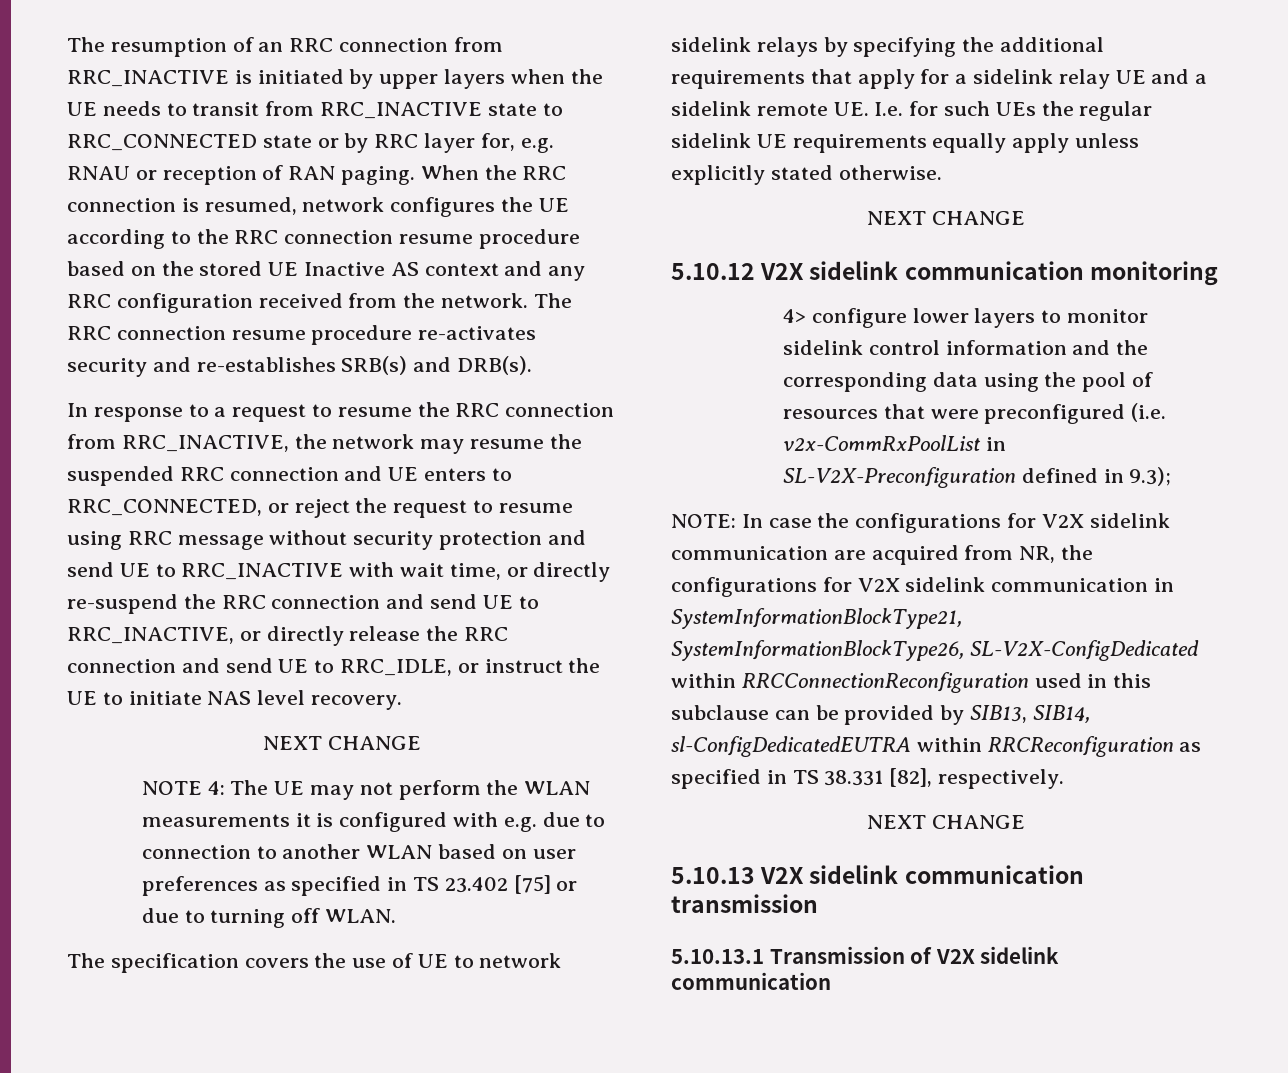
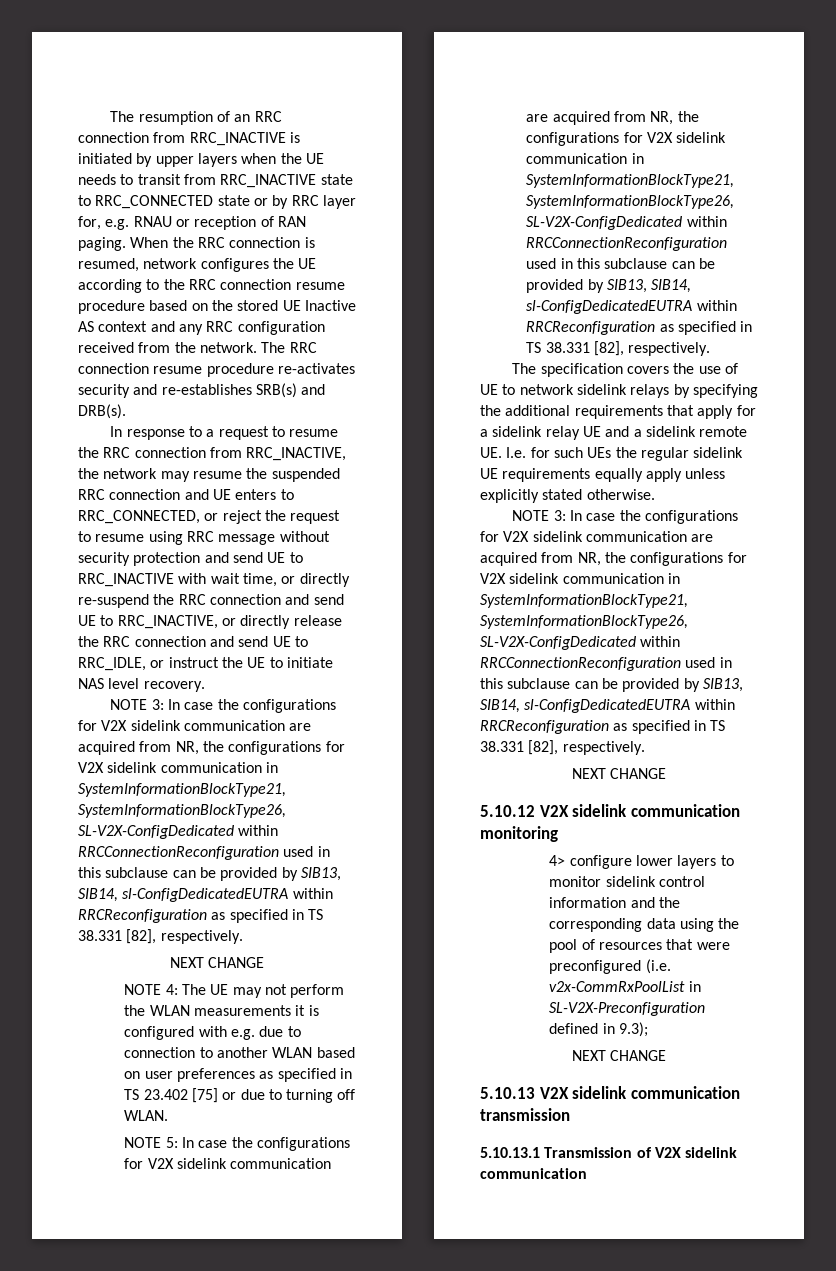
  In response to a request to resume the RRC connection from RRC_INACTIVE, the network may resume the suspended RRC connection and UE enters to RRC_CONNECTED, or reject the request to resume using RRC message without security protection and send UE to RRC_INACTIVE with wait time, or directly re-suspend the RRC connection and send UE to RRC_INACTIVE, or directly release the RRC connection and send UE to RRC_IDLE, or instruct the UE to initiate NAS level recovery.
- NEXT CHANGE
- NOTE 4: The UE may not perform the WLAN measurements it is configured with e.g. due to connection to another WLAN based on user preferences as specified in TS 23.402 [75] or due to turning off WLAN.
- The specification covers the use of UE to network sidelink relays by specifying the additional requirements that apply for a sidelink relay UE and a sidelink remote UE. I.e. for such UEs the regular sidelink UE requirements equally apply unless explicitly stated otherwise.
- NEXT CHANGE
- 5.10.12 V2X sidelink communication monitoring
- 4> configure lower layers to monitor sidelink control information and the corresponding data using the pool of resources that were preconfigured (i.e. v2x-CommRxPoolList in SL-V2X-Preconfiguration defined in 9.3);
- NOTE:
+ NOTE 3:
+ NOTE 4: The UE may not perform the WLAN measurements it is configured with e.g. due to connection to another WLAN based on user preferences as specified in TS 23.402 [75] or due to turning off WLAN.
+ NOTE 5: In case the configurations for V2X sidelink communication are acquired from NR, the configurations for V2X sidelink communication in SystemInformationBlockType21, SystemInformationBlockType26, SL-V2X-ConfigDedicated within RRCConnectionReconfiguration used in this subclause can be provided by SIB13, SIB14, sl-ConfigDedicatedEUTRA within RRCReconfiguration as specified in TS 38.331 [82], respectively.
+ The specification covers the use of UE to network sidelink relays by specifying the additional requirements that apply for a sidelink relay UE and a sidelink remote UE. I.e. for such UEs the regular sidelink UE requirements equally apply unless explicitly stated otherwise.
+ NOTE 3: In case the configurations for V2X sidelink communication are acquired from NR, the configurations for V2X sidelink communication in SystemInformationBlockType21, SystemInformationBlockType26, SL-V2X-ConfigDedicated within RRCConnectionReconfiguration used in this subclause can be provided by SIB13, SIB14, sl-ConfigDedicatedEUTRA within RRCReconfiguration as specified in TS 38.331 [82], respectively.
+ NEXT CHANGE
+ 5.10.12 V2X sidelink communication monitoring
+ 4> configure lower layers to monitor sidelink control information and the corresponding data using the pool of resources that were preconfigured (i.e. v2x-CommRxPoolList in SL-V2X-Preconfiguration defined in 9.3);
+ NEXT CHANGE

